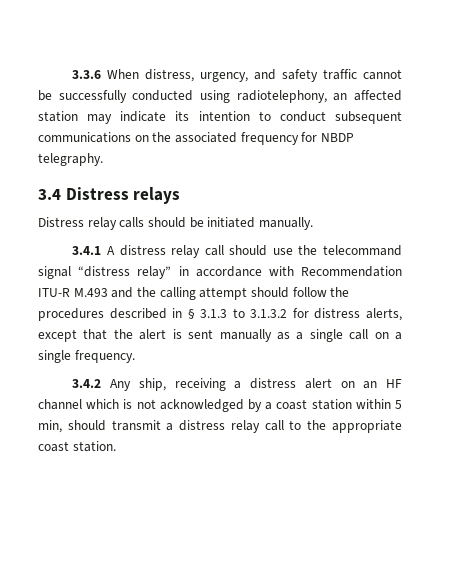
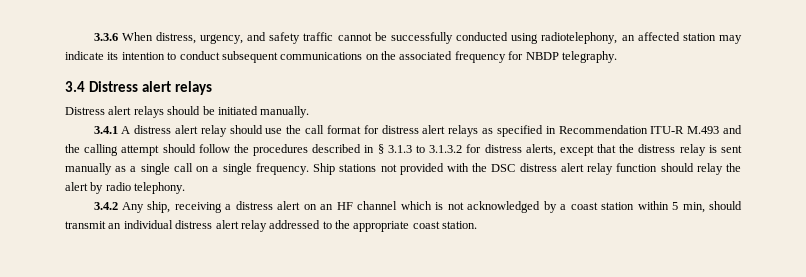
- 3.4 Distress relays
+ 3.4 Distress alert relays
- Distress relay calls should be initiated manually.
+ Distress alert relays should be initiated manually.
- 3.4.1 A distress relay call should use the telecommand signal “distress relay” in accordance with Recommendation ITU-R M.493 and the calling attempt should follow the procedures described in § 3.1.3 to 3.1.3.2 for distress alerts, except that the alert is sent manually as a single call on a single frequency.
+ 3.4.1 A distress alert relay should use the call format for distress alert relays as specified in Recommendation ITU-R M.493 and the calling attempt should follow the procedures described in § 3.1.3 to 3.1.3.2 for distress alerts, except that the distress relay is sent manually as a single call on a single frequency. Ship stations not provided with the DSC distress alert relay function should relay the alert by radio telephony.
- 3.4.2 Any ship, receiving a distress alert on an HF channel which is not acknowledged by a coast station within 5 min, should transmit a distress relay call to the appropriate coast station.
+ 3.4.2 Any ship, receiving a distress alert on an HF channel which is not acknowledged by a coast station within 5 min, should transmit an individual distress alert relay addressed to the appropriate coast station.

